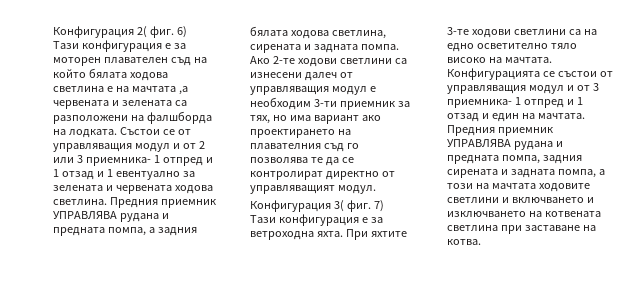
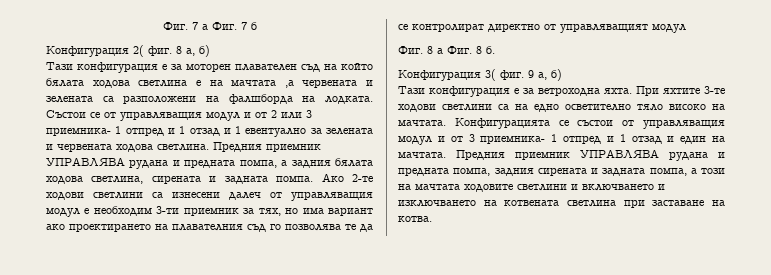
- Конфигурация 2( фиг. 6)
+ Фиг. 7 а Фиг. 7 б
+ Конфигурация 2( фиг. 8 а, б)
- Ако 2-те ходови светлини са изнесени далеч от управляващия модул е необходим 3-ти приемник за тях, но има вариант ако проектирането на плавателния съд го позволява те да се контролират директно от управляващият модул.
+ Ако 2-те ходови светлини са изнесени далеч от управляващия модул е необходим 3-ти приемник за тях, но има вариант ако проектирането на плавателния съд го позволява те да се контролират директно от управляващият модул
+ Фиг. 8 а Фиг. 8 б.
- 7)
+ 9 а, б)

